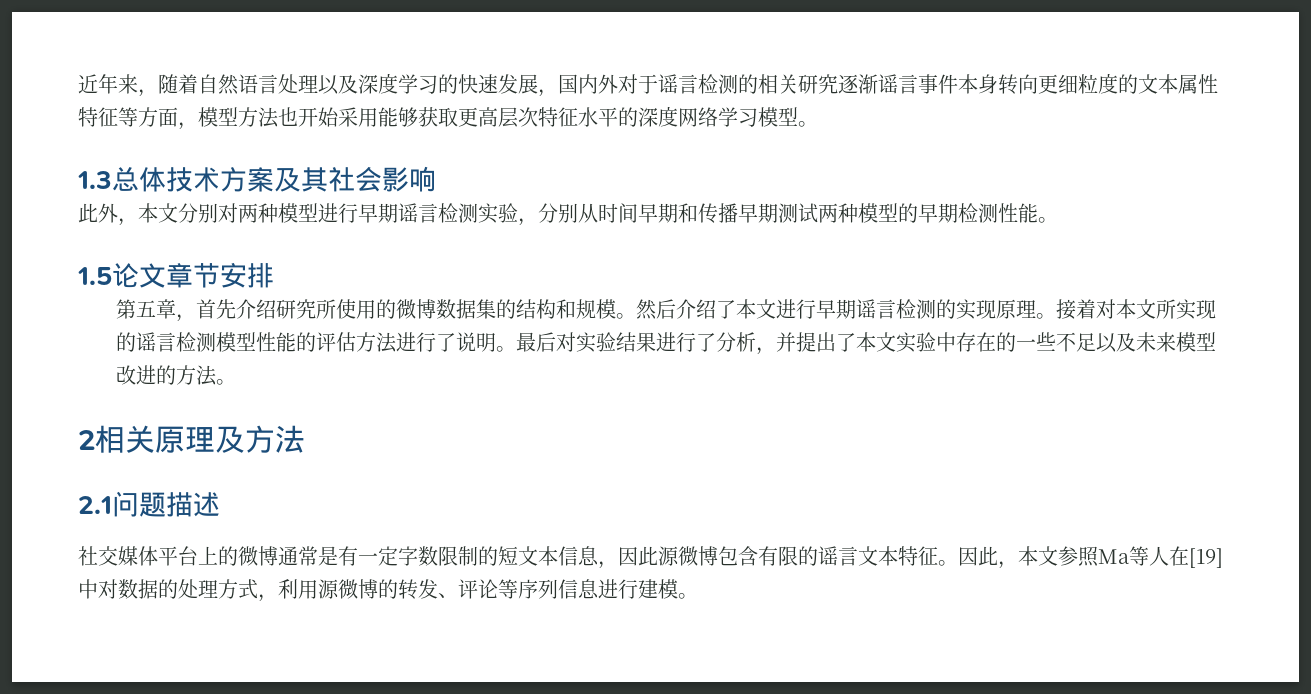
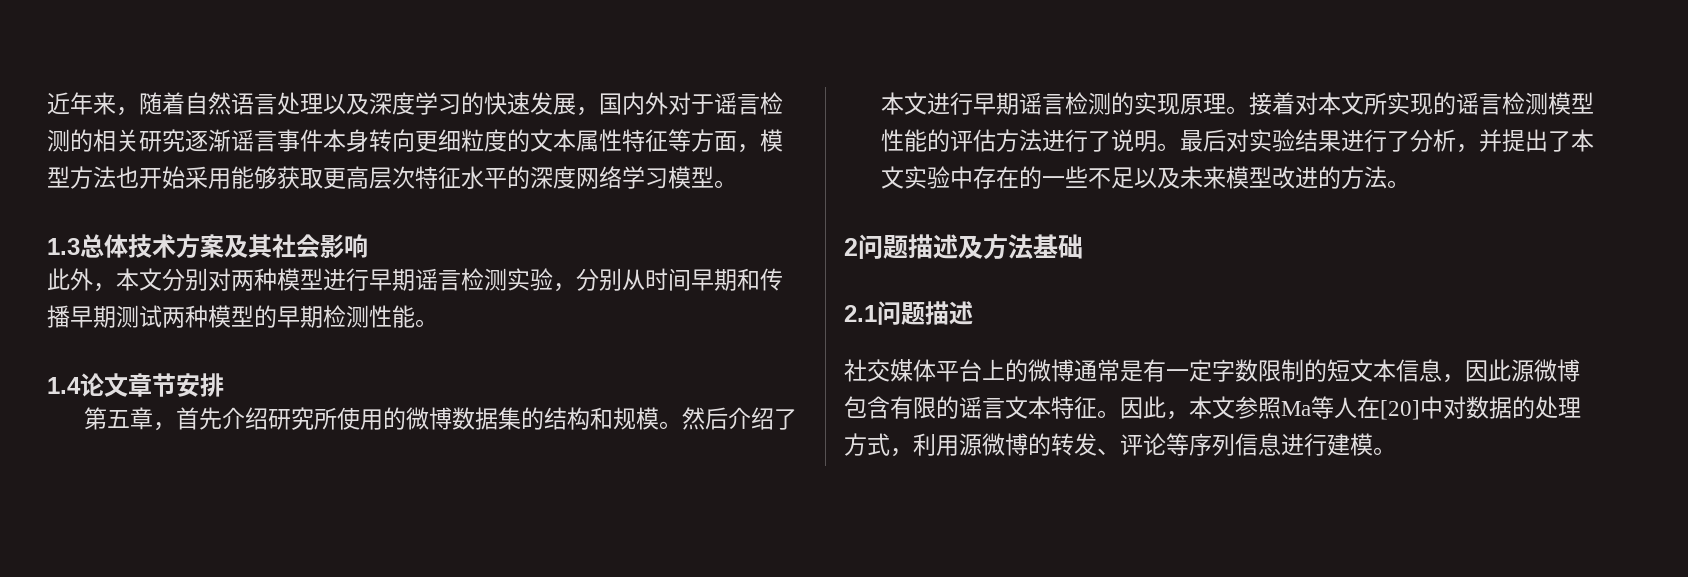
- 1.5论文章节安排
+ 1.4论文章节安排
- 2相关原理及方法
+ 2问题描述及方法基础
- 因此，本文参照Ma等人在[19]中对数据的处理方式，利用源微博的转发、评论等序列信息进行建模。
+ 因此，本文参照Ma等人在[20]中对数据的处理方式，利用源微博的转发、评论等序列信息进行建模。

